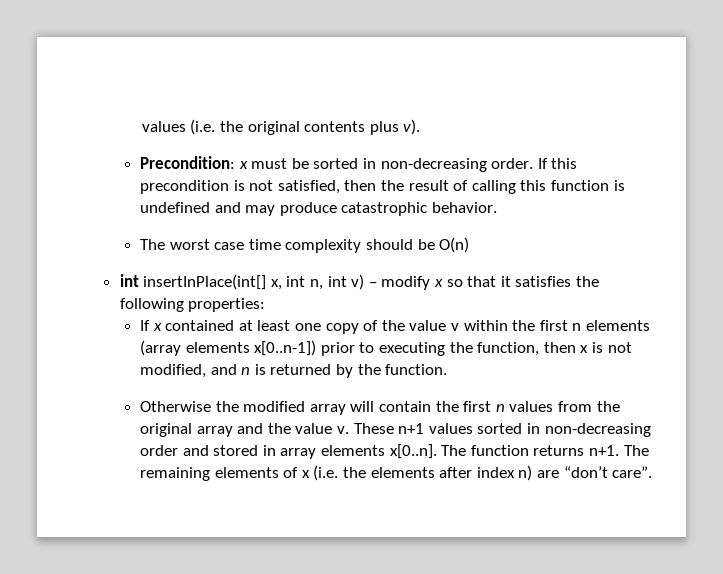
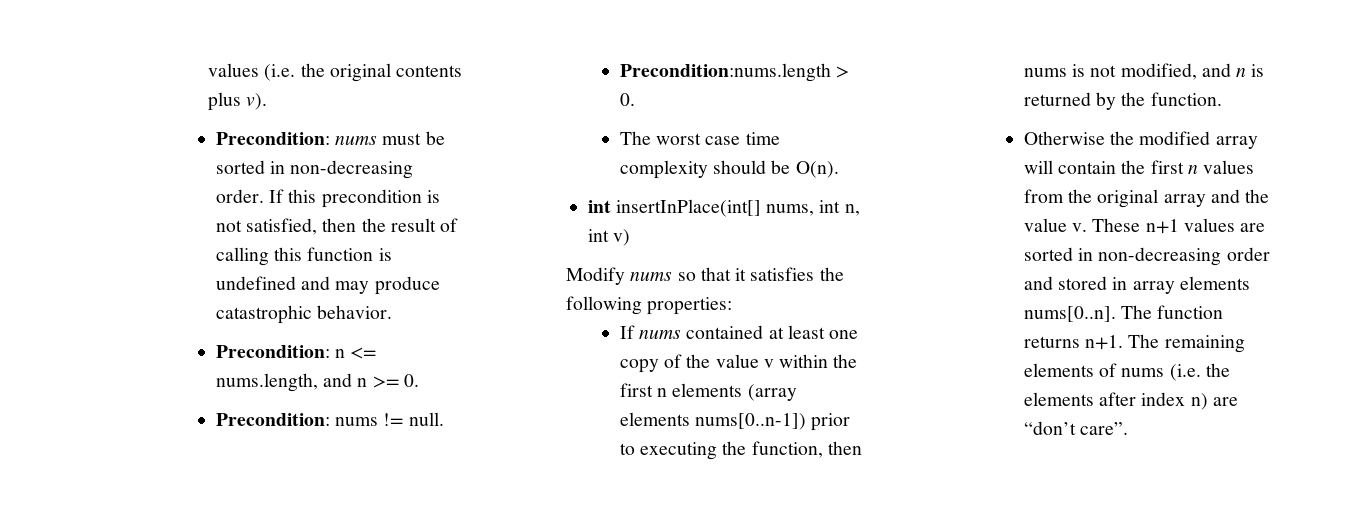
- Precondition: x must be sorted in non-decreasing order.
+ Precondition: nums must be sorted in non-decreasing order.
+ Precondition: n <= nums.length, and n >= 0.
+ Precondition: nums != null.
+ Precondition:nums.length > 0.
- The worst case time complexity should be O(n)
+ The worst case time complexity should be O(n).
- int insertInPlace(int[] x, int n, int v) – modify x so that it satisfies the following properties:
+ int insertInPlace(int[] nums, int n, int v)
+ Modify nums so that it satisfies the following properties:
- If x contained at least one copy of the value v within the first n elements (array elements x[0..n-1]) prior to executing the function, then x is not modified, and n is returned by the function.
+ If nums contained at least one copy of the value v within the first n elements (array elements nums[0..n-1]) prior to executing the function, then nums is not modified, and n is returned by the function.
- These n+1 values sorted in non-decreasing order and stored in array elements x[0..n]. The function returns n+1.
+ These n+1 values are sorted in non-decreasing order and stored in array elements nums[0..n]. The function returns n+1.
- The remaining elements of x (i.e. the elements after index n) are “don’t care”.
+ The remaining elements of nums (i.e. the elements after index n) are “don’t care”.

